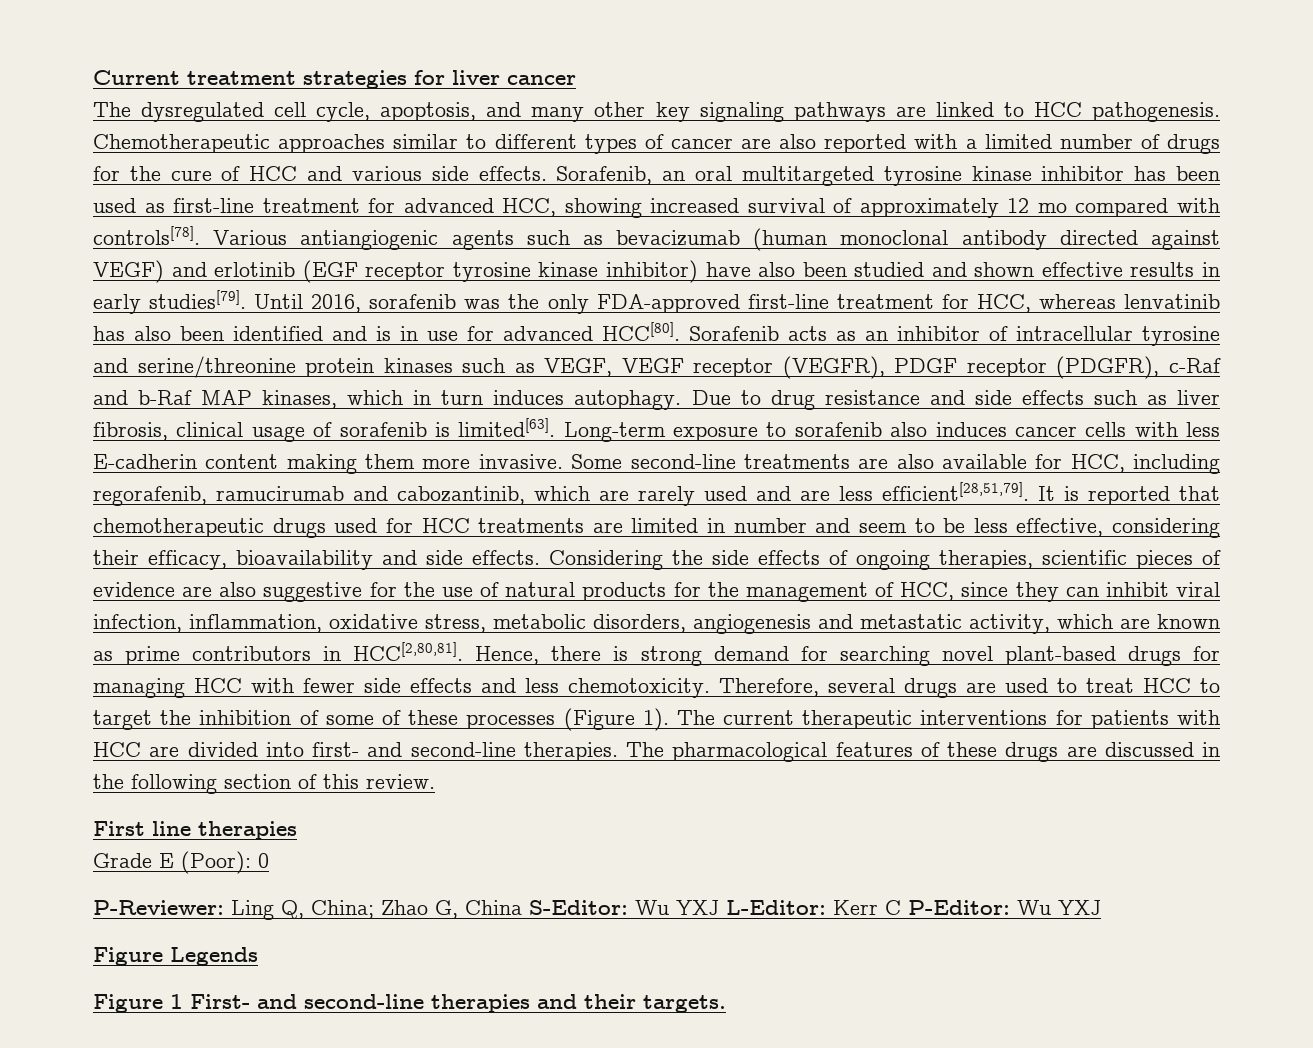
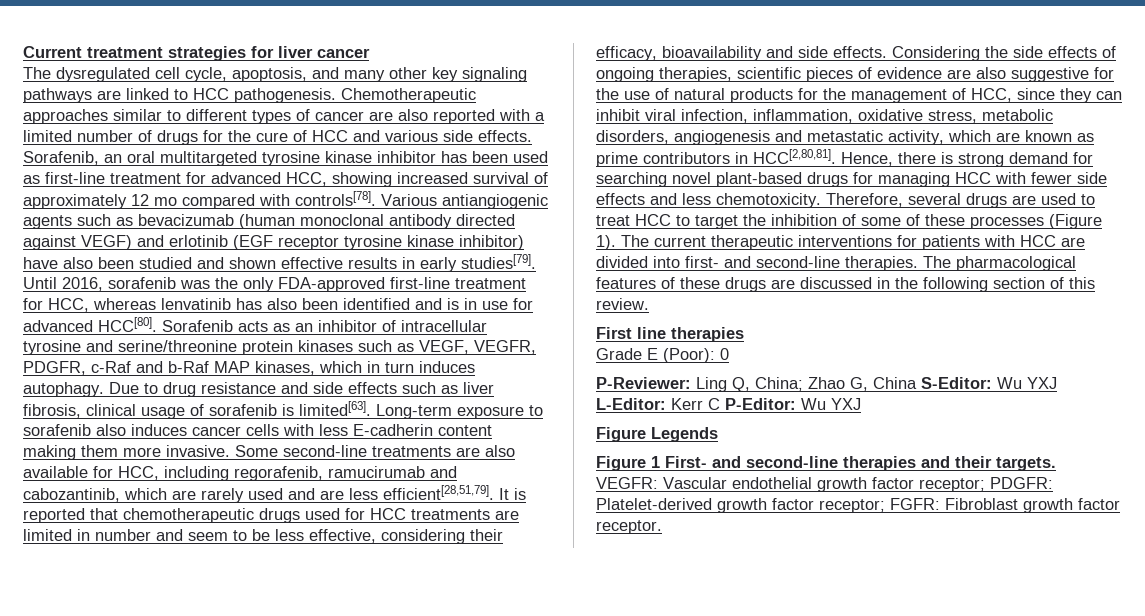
- Sorafenib acts as an inhibitor of intracellular tyrosine and serine/threonine protein kinases such as VEGF, VEGF receptor (VEGFR), PDGF receptor (PDGFR), c-Raf and b-Raf MAP kinases, which in turn induces autophagy.
+ Sorafenib acts as an inhibitor of intracellular tyrosine and serine/threonine protein kinases such as VEGF, VEGFR, PDGFR, c-Raf and b-Raf MAP kinases, which in turn induces autophagy.
+ VEGFR: Vascular endothelial growth factor receptor; PDGFR: Platelet-derived growth factor receptor; FGFR: Fibroblast growth factor receptor.

